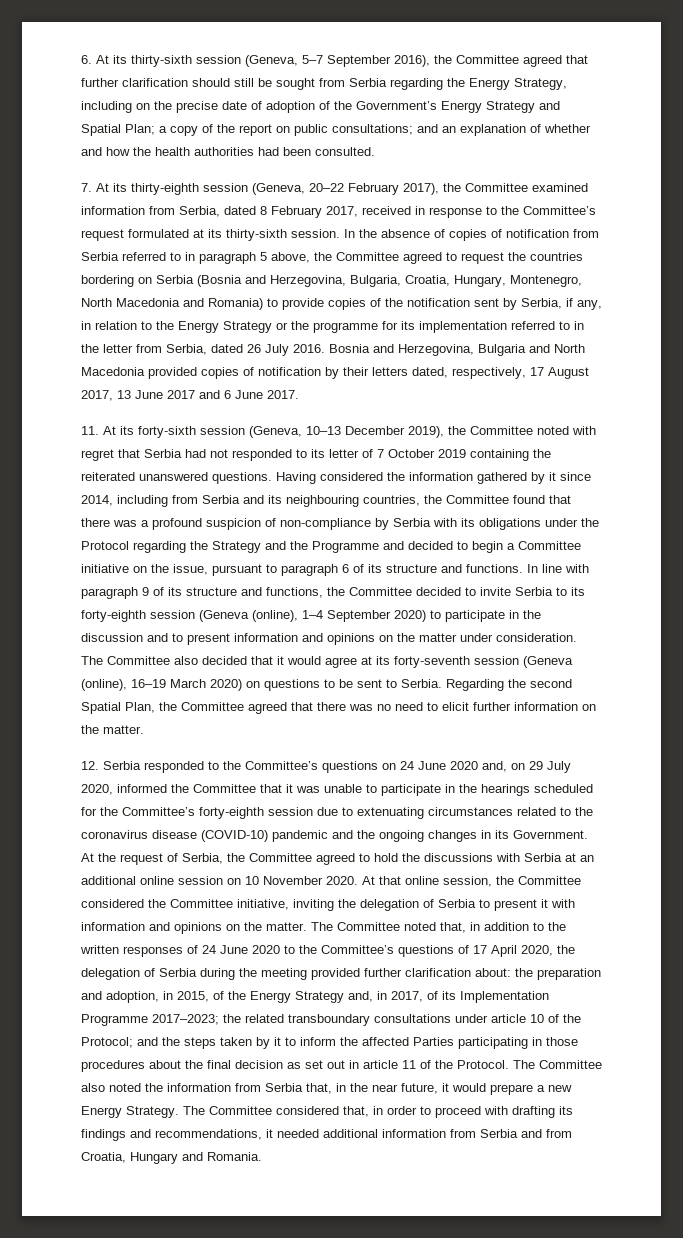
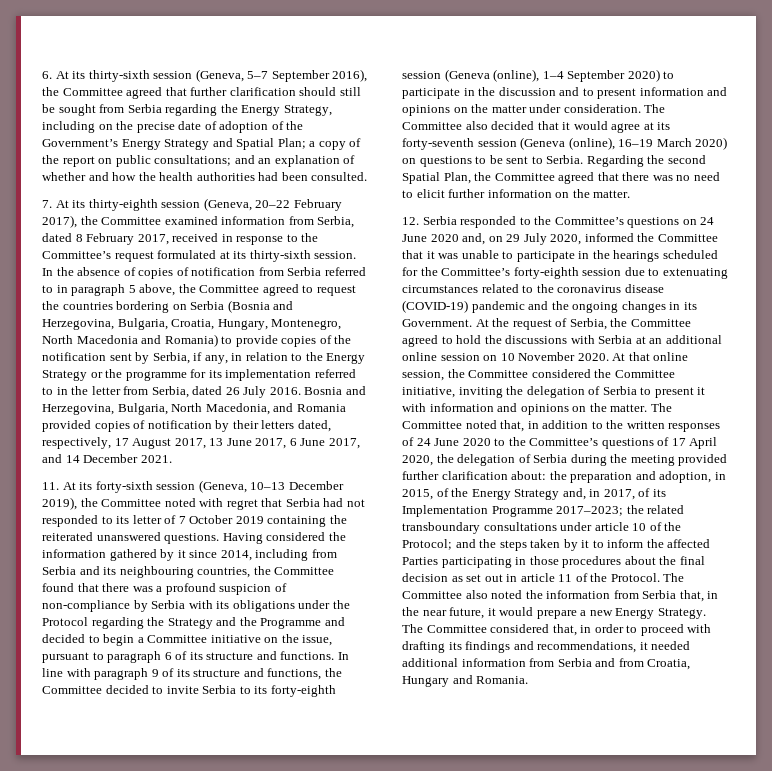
- Bosnia and Herzegovina, Bulgaria and North Macedonia provided copies of notification by their letters dated, respectively, 17 August 2017, 13 June 2017 and 6 June 2017.
+ Bosnia and Herzegovina, Bulgaria, North Macedonia, and Romania provided copies of notification by their letters dated, respectively, 17 August 2017, 13 June 2017, 6 June 2017, and 14 December 2021.
- 12. Serbia responded to the Committee’s questions on 24 June 2020 and, on 29 July 2020, informed the Committee that it was unable to participate in the hearings scheduled for the Committee’s forty-eighth session due to extenuating circumstances related to the coronavirus disease (COVID-10) pandemic and the ongoing changes in its Government.
+ 12. Serbia responded to the Committee’s questions on 24 June 2020 and, on 29 July 2020, informed the Committee that it was unable to participate in the hearings scheduled for the Committee’s forty-eighth session due to extenuating circumstances related to the coronavirus disease (COVID-19) pandemic and the ongoing changes in its Government.

